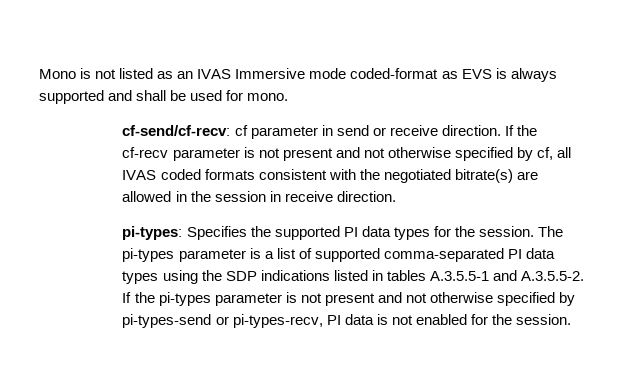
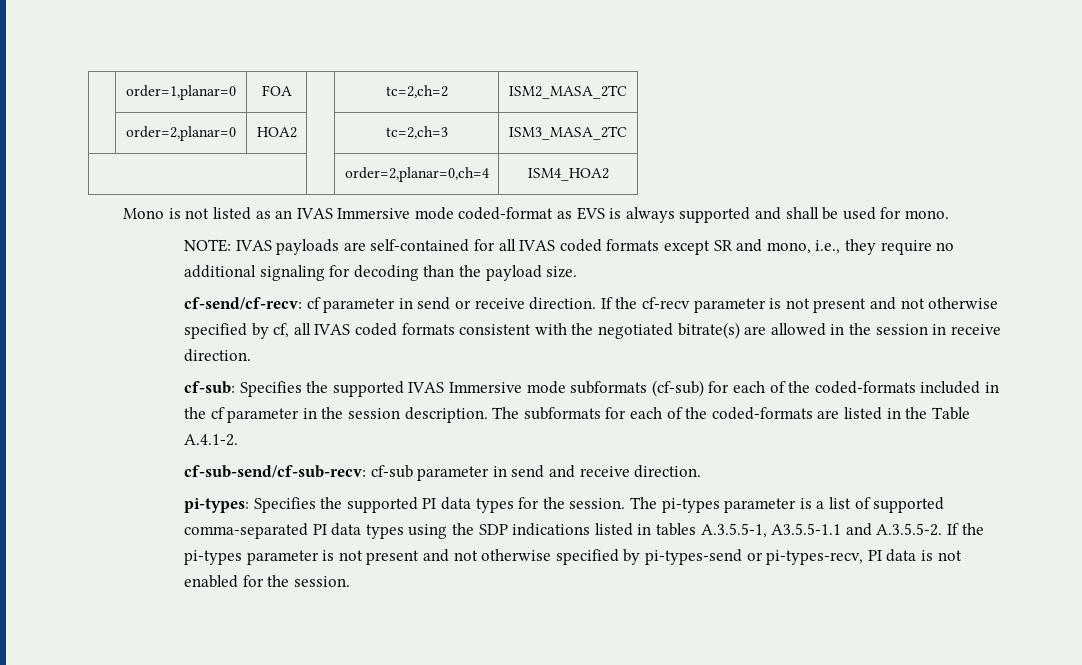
+ | order=1,planar=0 | FOA | | tc=2,ch=2 | ISM2_MASA_2TC
+ | order=2,planar=0 | HOA2 | | tc=2,ch=3 | ISM3_MASA_2TC
+ | | order=2,planar=0,ch=4 | ISM4_HOA2
+ NOTE: IVAS payloads are self-contained for all IVAS coded formats except SR and mono, i.e., they require no additional signaling for decoding than the payload size.
+ cf-sub: Specifies the supported IVAS Immersive mode subformats (cf-sub) for each of the coded-formats included in the cf parameter in the session description. The subformats for each of the coded-formats are listed in the Table A.4.1-2.
+ cf-sub-send/cf-sub-recv: cf-sub parameter in send and receive direction.
- The pi-types parameter is a list of supported comma-separated PI data types using the SDP indications listed in tables A.3.5.5-1 and A.3.5.5-2. If the pi-types parameter is not present and not otherwise specified by pi-types-send or pi-types-recv, PI data is not enabled for the session.
+ The pi-types parameter is a list of supported comma-separated PI data types using the SDP indications listed in tables A.3.5.5-1, A3.5.5-1.1 and A.3.5.5-2. If the pi-types parameter is not present and not otherwise specified by pi-types-send or pi-types-recv, PI data is not enabled for the session.

